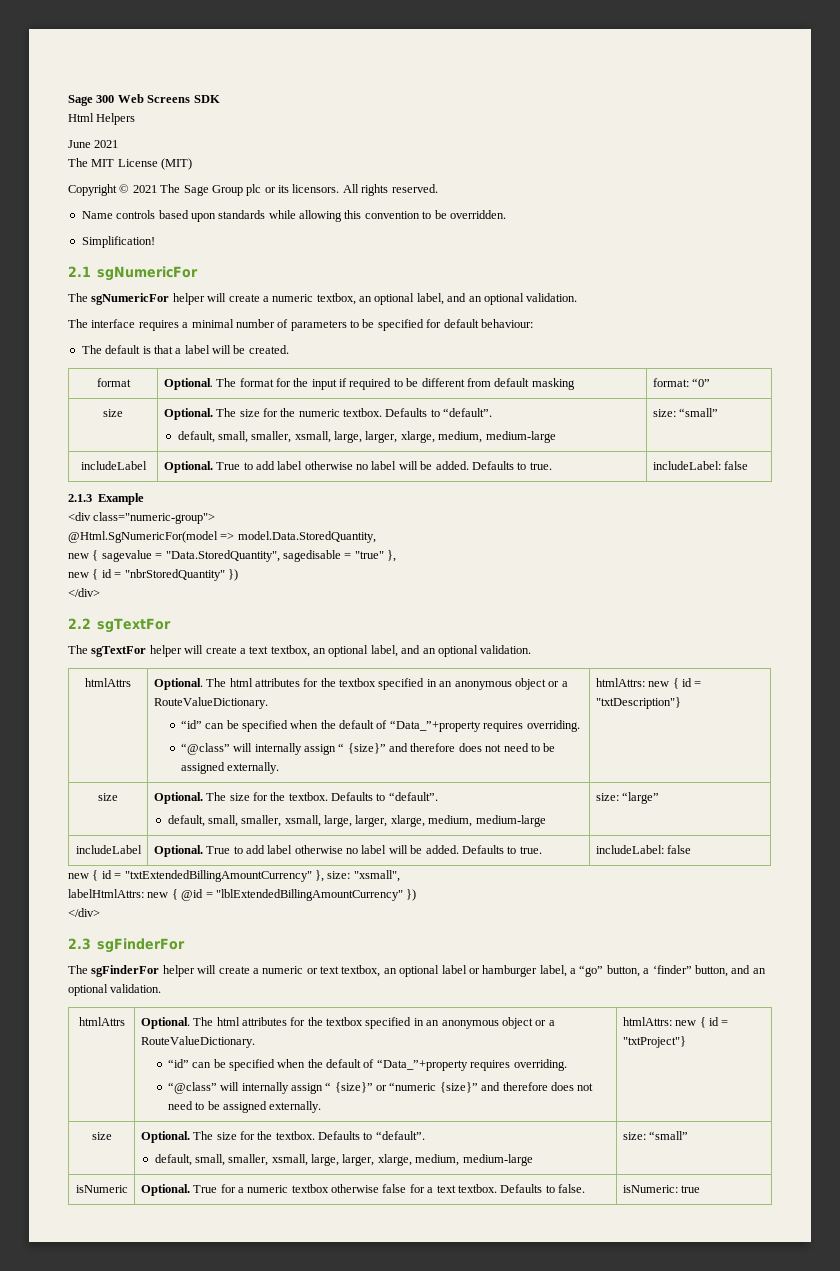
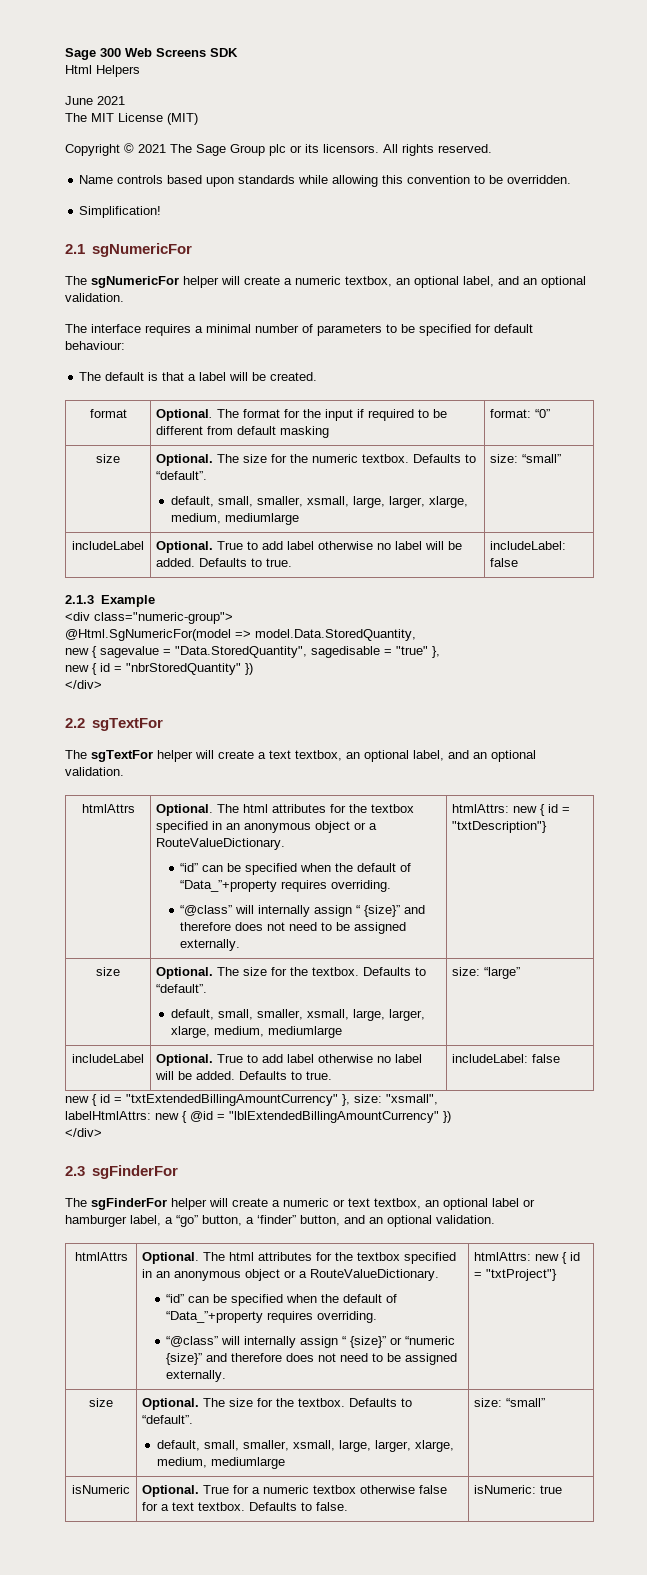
  size | Optional. The size for the numeric textbox. Defaults to “default”.
- default, small, smaller, xsmall, large, larger, xlarge, medium, medium-large | size: “small”
+ default, small, smaller, xsmall, large, larger, xlarge, medium, mediumlarge | size: “small”
  htmlAttrs: new { id = "txtDescription"}
  size | Optional. The size for the textbox. Defaults to “default”.
- default, small, smaller, xsmall, large, larger, xlarge, medium, medium-large | size: “large”
+ default, small, smaller, xsmall, large, larger, xlarge, medium, mediumlarge | size: “large”
  htmlAttrs: new { id = "txtProject"}
  size | Optional. The size for the textbox. Defaults to “default”.
- default, small, smaller, xsmall, large, larger, xlarge, medium, medium-large | size: “small”
+ default, small, smaller, xsmall, large, larger, xlarge, medium, mediumlarge | size: “small”

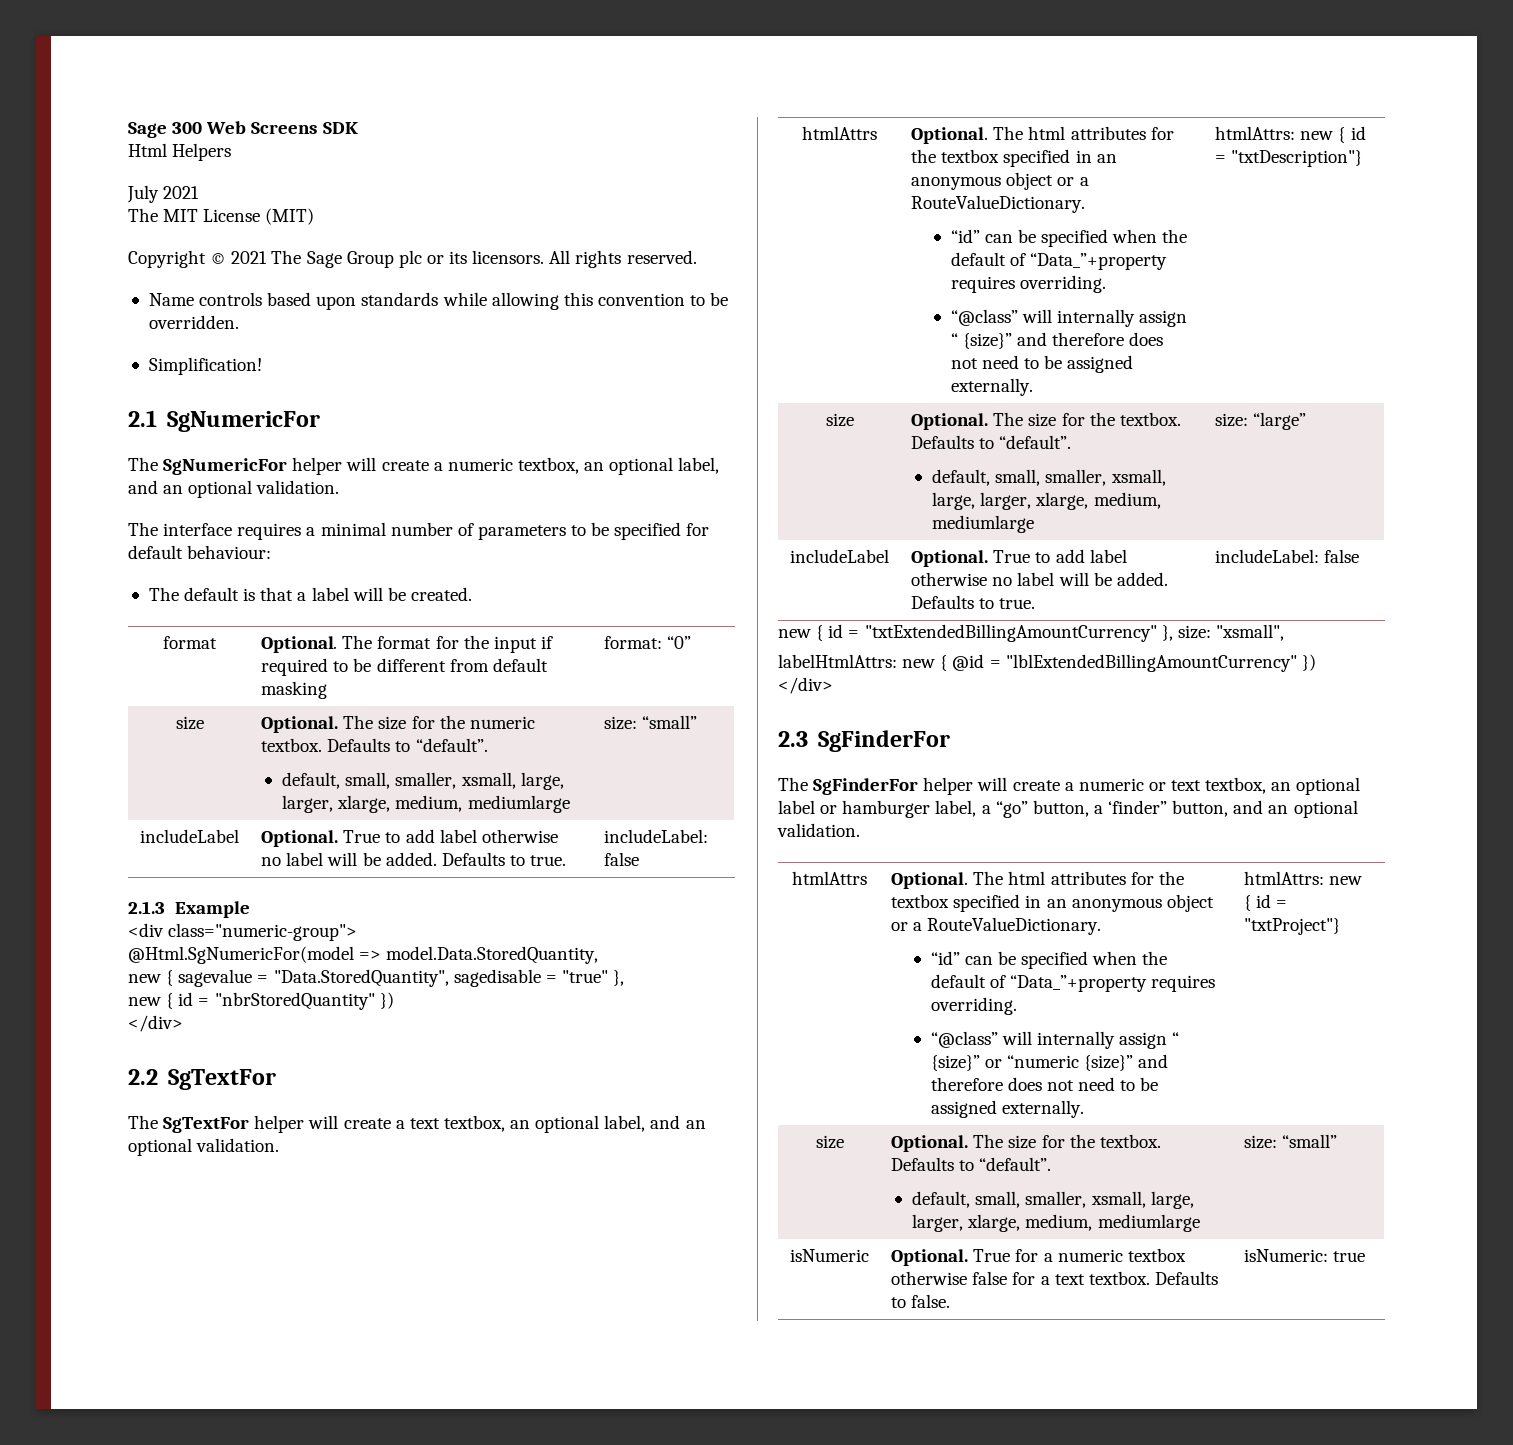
- June 2021
+ July 2021
- 2.1 sgNumericFor
- The sgNumericFor helper will create a numeric textbox, an optional label, and an optional validation.
+ 2.1 SgNumericFor
+ The SgNumericFor helper will create a numeric textbox, an optional label, and an optional validation.
- 2.2 sgTextFor
- The sgTextFor helper will create a text textbox, an optional label, and an optional validation.
+ 2.2 SgTextFor
+ The SgTextFor helper will create a text textbox, an optional label, and an optional validation.
- 2.3 sgFinderFor
- The sgFinderFor helper will create a numeric or text textbox, an optional label or hamburger label, a “go” button, a ‘finder” button, and an optional validation.
+ 2.3 SgFinderFor
+ The SgFinderFor helper will create a numeric or text textbox, an optional label or hamburger label, a “go” button, a ‘finder” button, and an optional validation.

